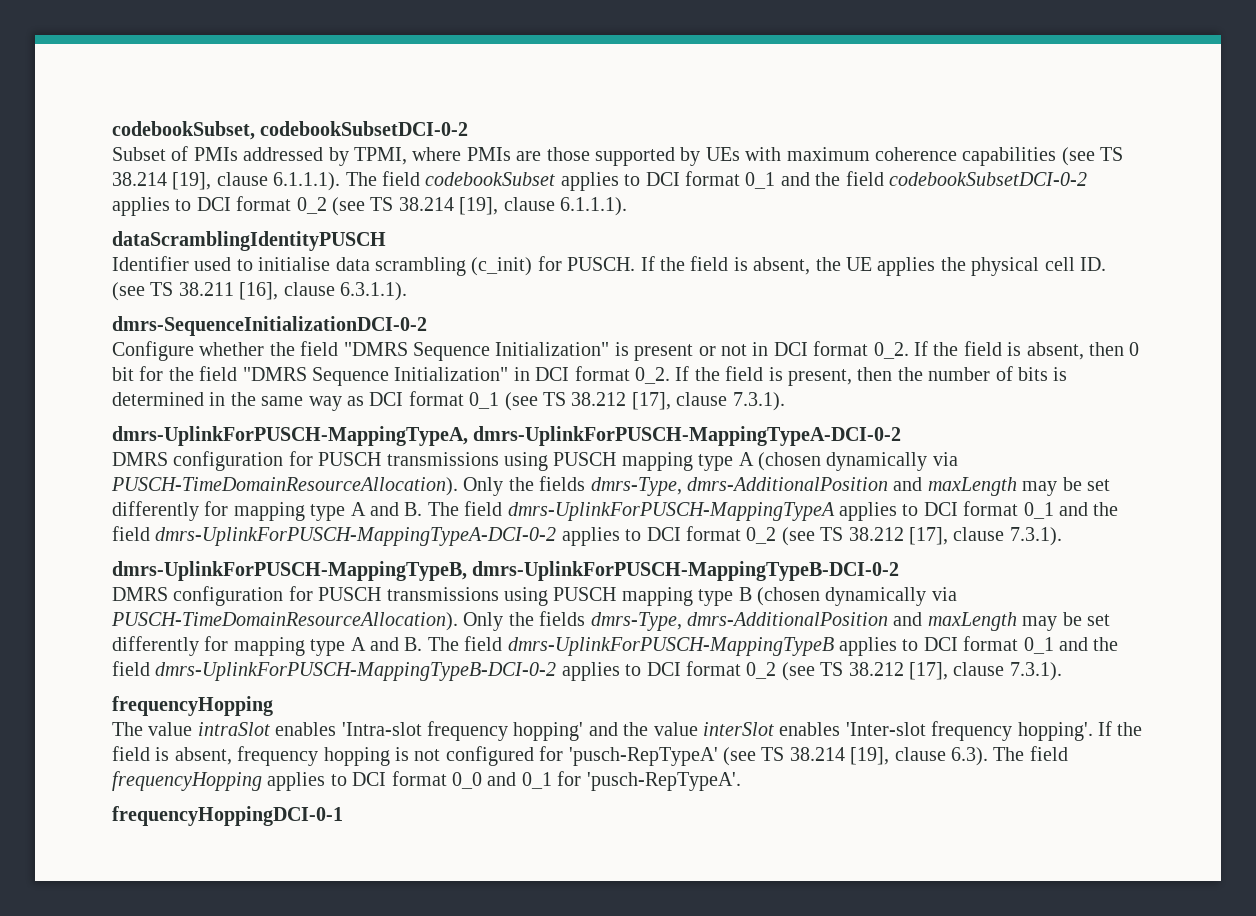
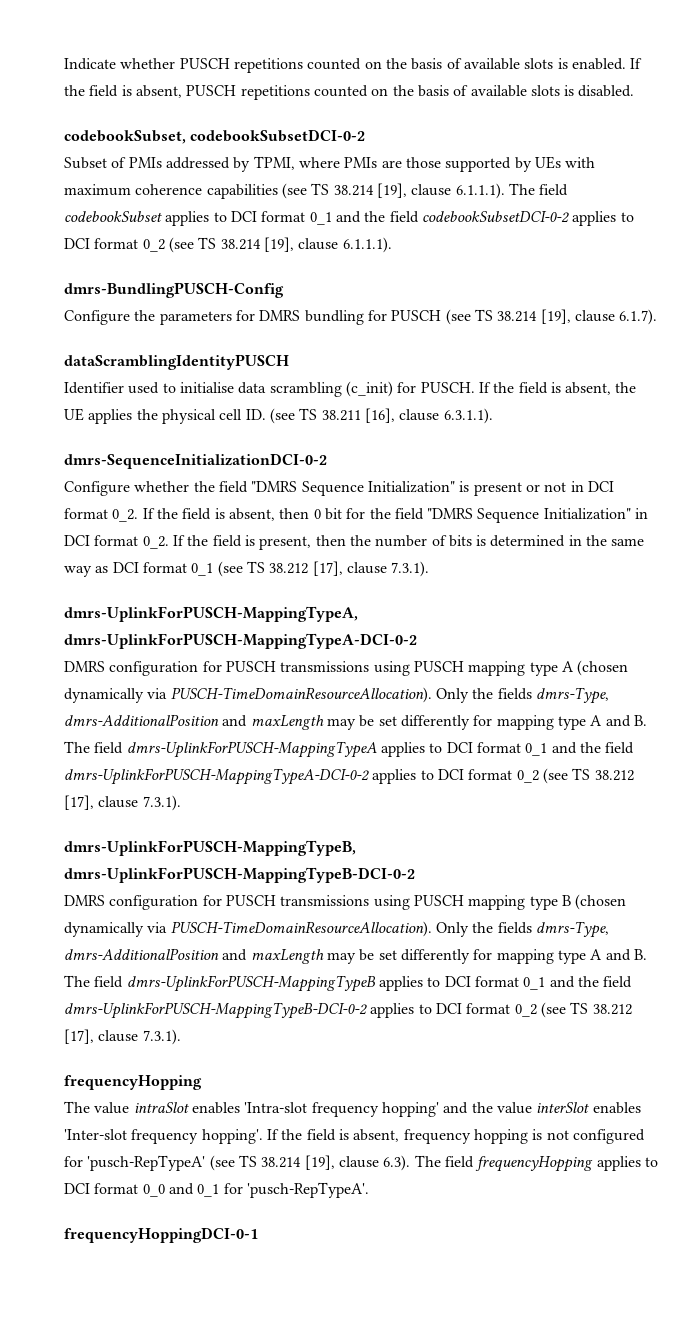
+ Indicate whether PUSCH repetitions counted on the basis of available slots is enabled. If the field is absent, PUSCH repetitions counted on the basis of available slots is disabled.
+ dmrs-BundlingPUSCH-Config
+ Configure the parameters for DMRS bundling for PUSCH (see TS 38.214 [19], clause 6.1.7).

